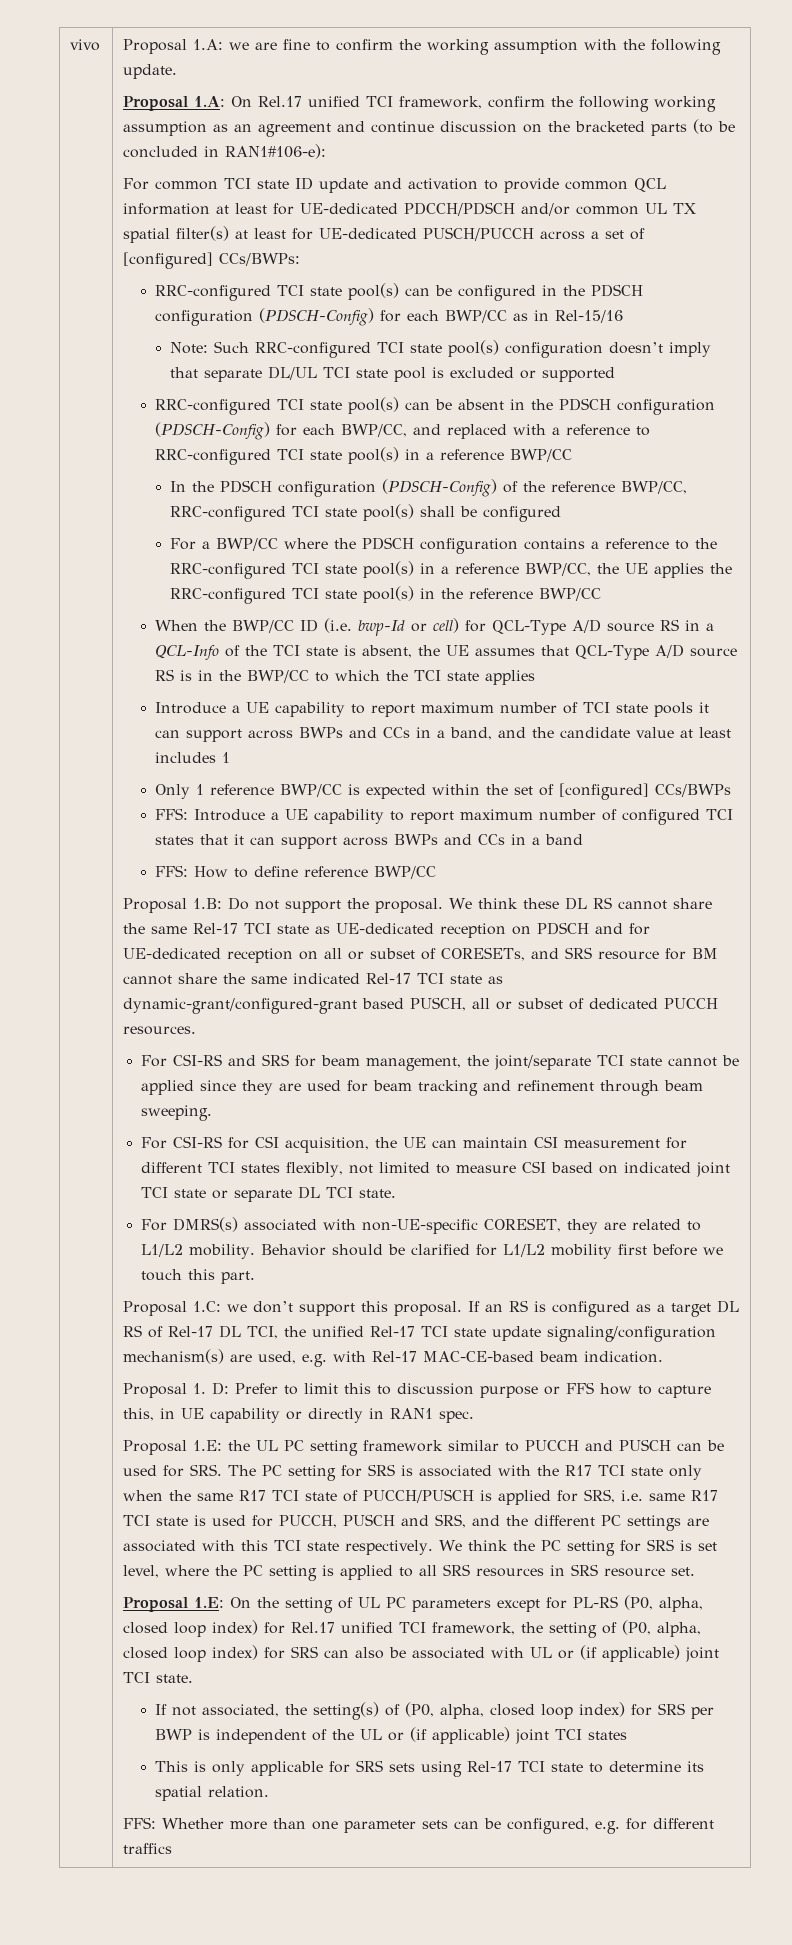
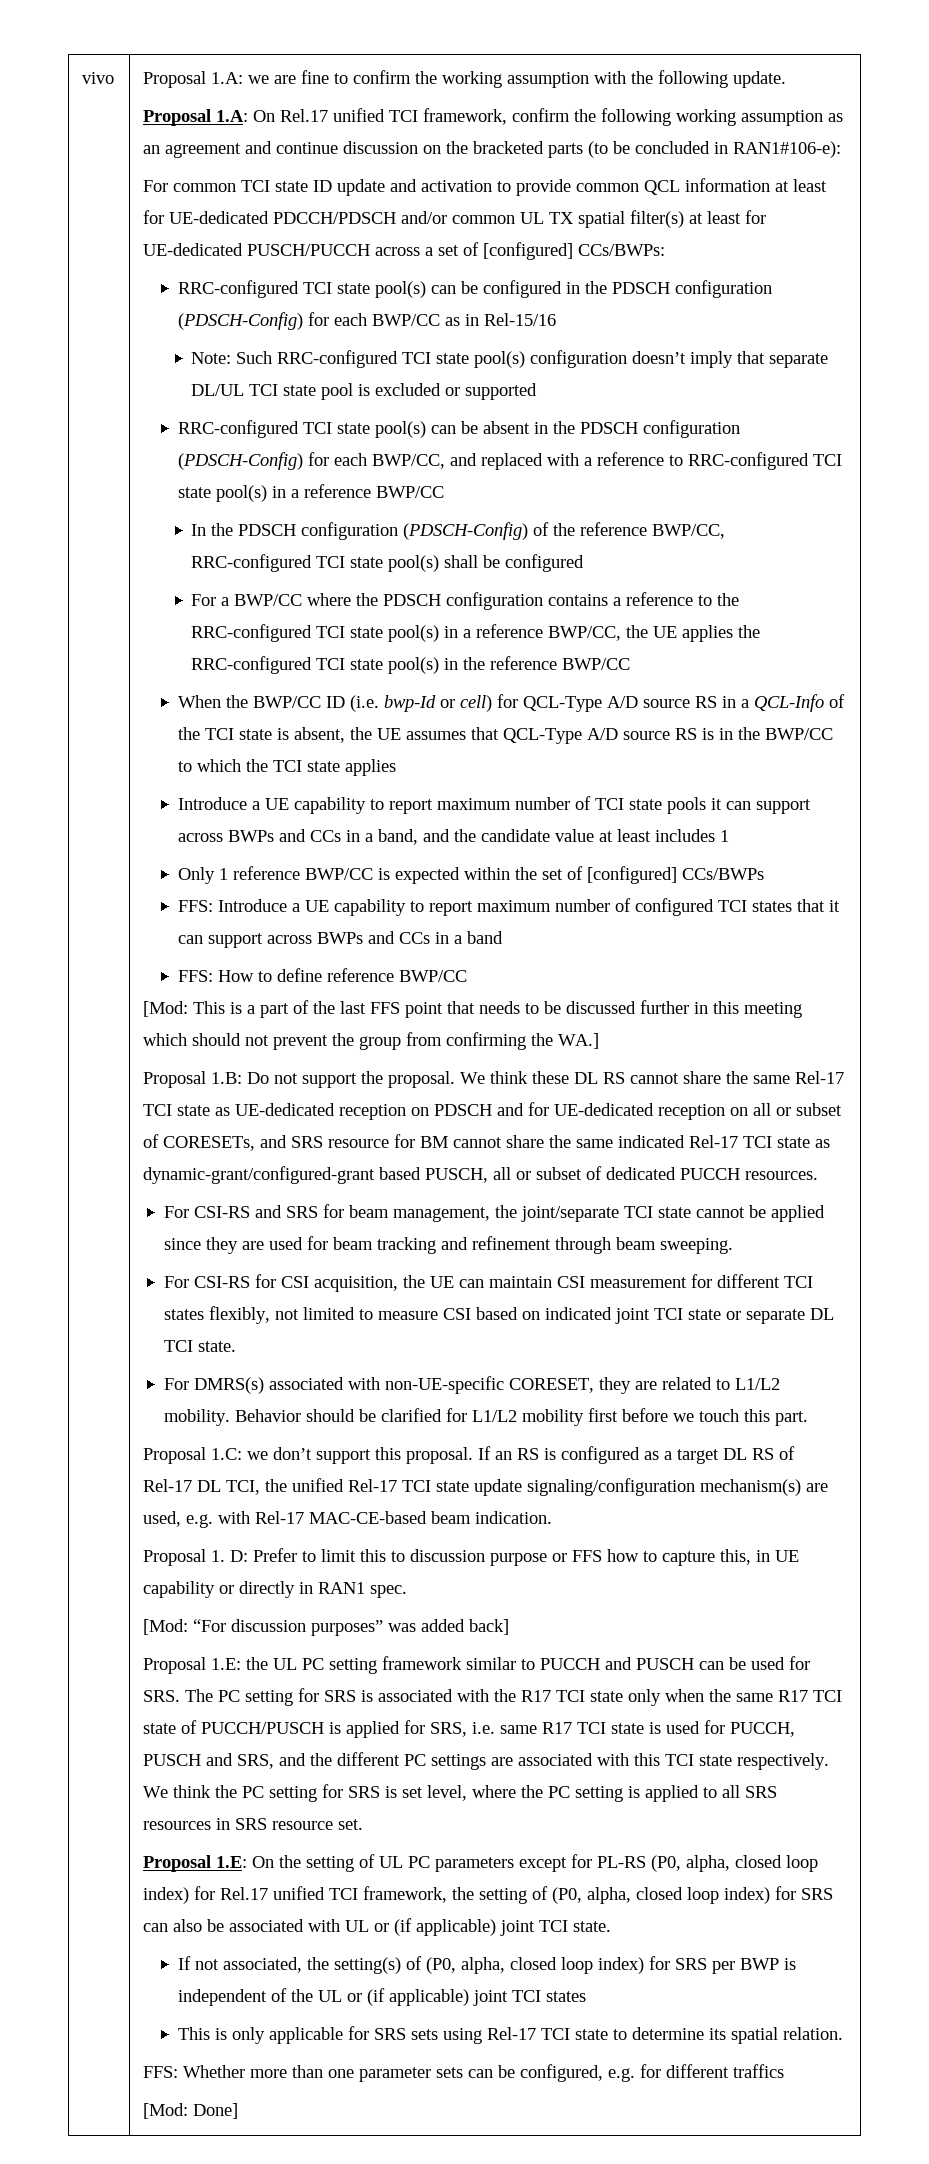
+ [Mod: This is a part of the last FFS point that needs to be discussed further in this meeting which should not prevent the group from confirming the WA.]
+ [Mod: “For discussion purposes” was added back]
+ [Mod: Done]

